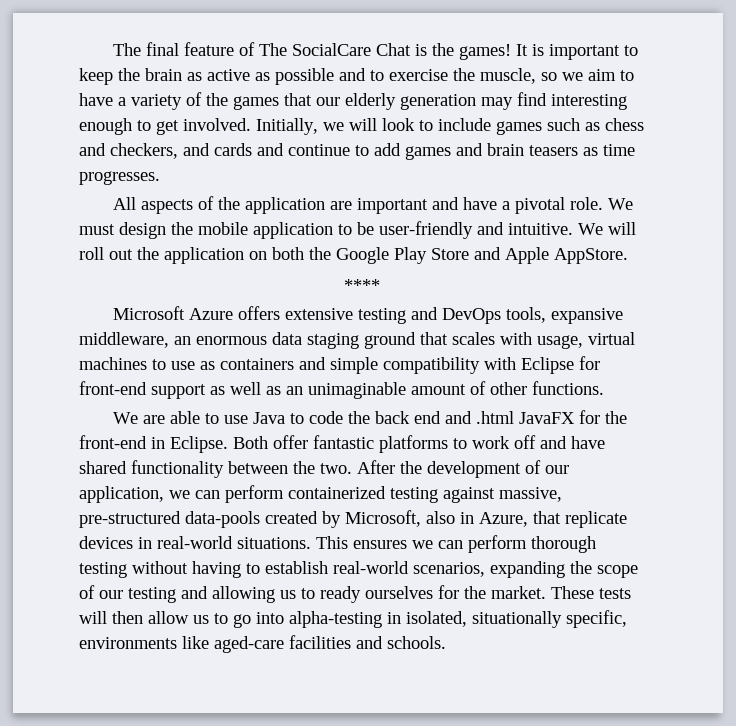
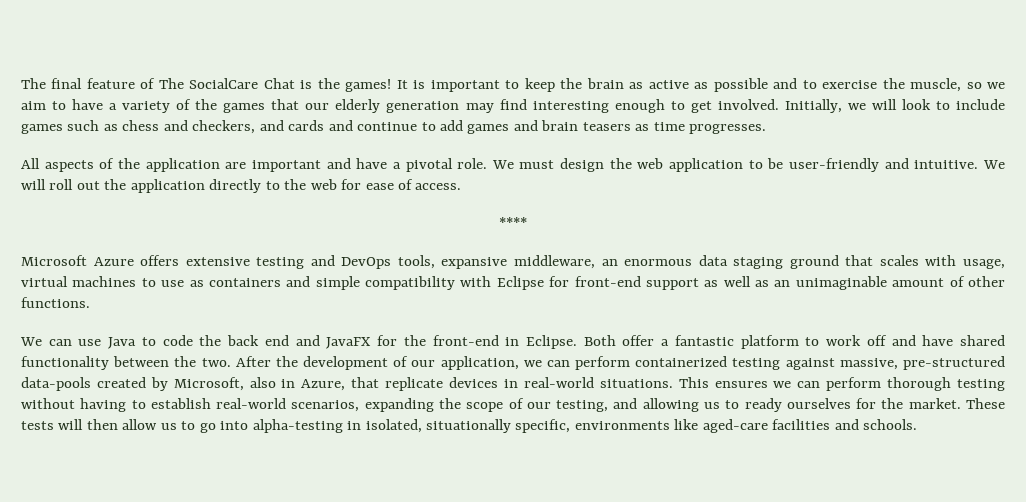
- We must design the mobile application to be user-friendly and intuitive.
+ We must design the web application to be user-friendly and intuitive.
- We will roll out the application on both the Google Play Store and Apple AppStore.
+ We will roll out the application directly to the web for ease of access.
- We are able to use Java to code the back end and .html JavaFX for the front-end in Eclipse.
+ We can use Java to code the back end and JavaFX for the front-end in Eclipse.
- Both offer fantastic platforms to work off and have shared functionality between the two.
+ Both offer a fantastic platform to work off and have shared functionality between the two.
- This ensures we can perform thorough testing without having to establish real-world scenarios, expanding the scope of our testing and allowing us to ready ourselves for the market.
+ This ensures we can perform thorough testing without having to establish real-world scenarios, expanding the scope of our testing, and allowing us to ready ourselves for the market.

